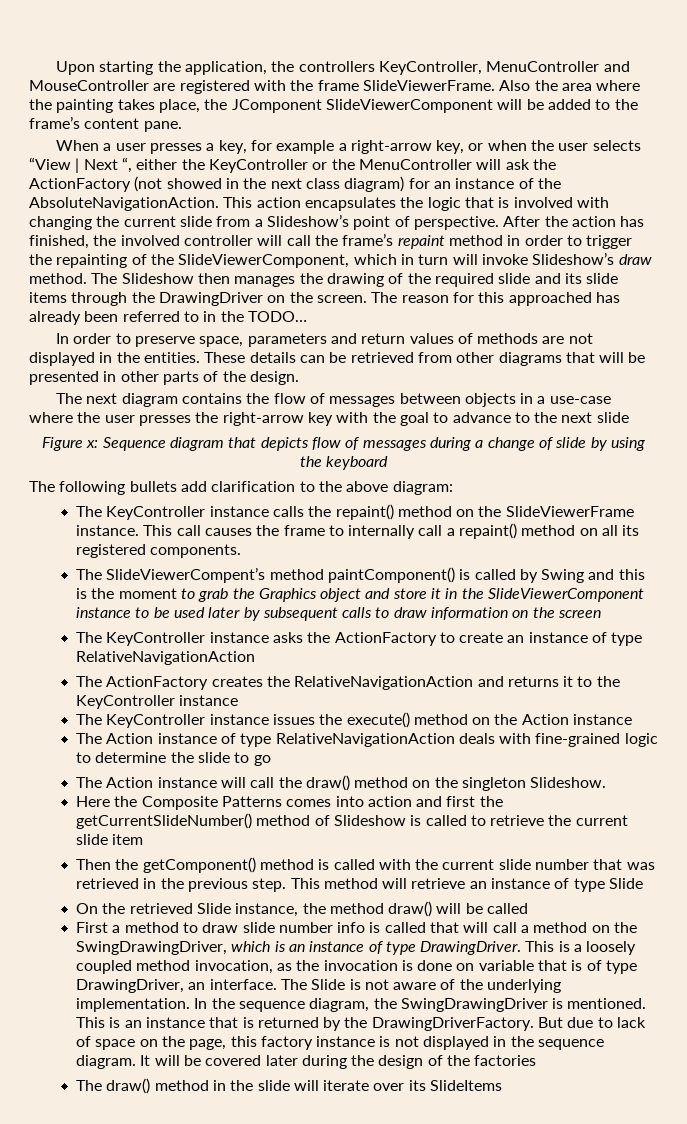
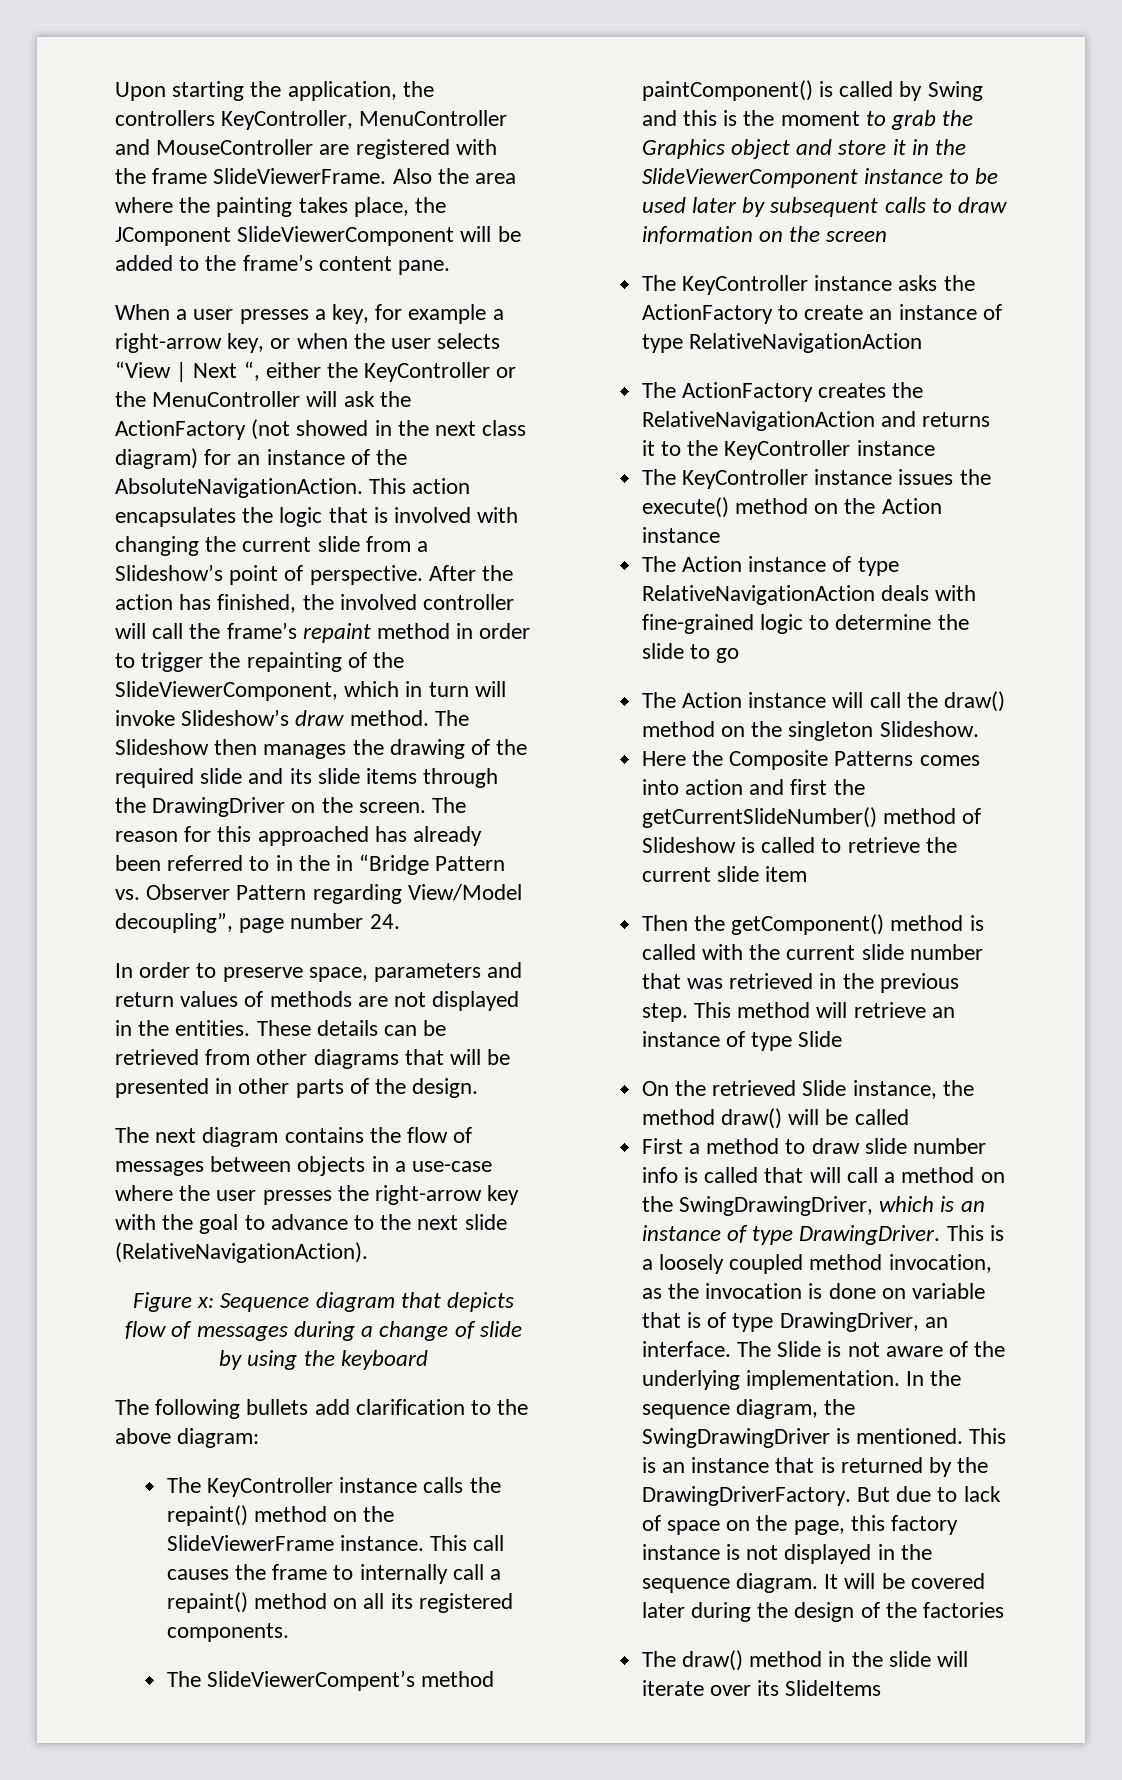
- The reason for this approached has already been referred to in the TODO…
+ The reason for this approached has already been referred to in the in “Bridge Pattern vs. Observer Pattern regarding View/Model decoupling”, page number 24.
- The next diagram contains the flow of messages between objects in a use-case where the user presses the right-arrow key with the goal to advance to the next slide
+ The next diagram contains the flow of messages between objects in a use-case where the user presses the right-arrow key with the goal to advance to the next slide (RelativeNavigationAction).

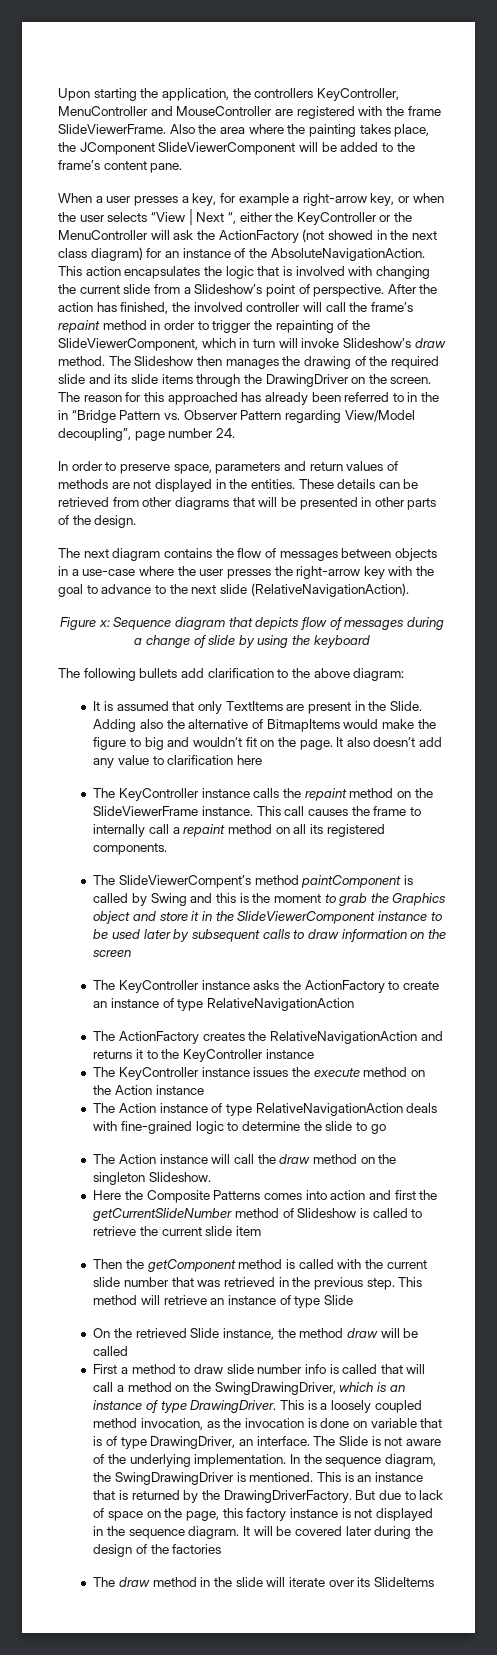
+ It is assumed that only TextItems are present in the Slide. Adding also the alternative of BitmapItems would make the figure to big and wouldn’t fit on the page. It also doesn’t add any value to clarification here
- The KeyController instance calls the repaint() method on the SlideViewerFrame instance.
+ The KeyController instance calls the repaint method on the SlideViewerFrame instance.
- This call causes the frame to internally call a repaint() method on all its registered components.
+ This call causes the frame to internally call a repaint method on all its registered components.
- The SlideViewerCompent’s method paintComponent() is called by Swing and this is the moment to grab the Graphics object and store it in the SlideViewerComponent instance to be used later by subsequent calls to draw information on the screen
+ The SlideViewerCompent’s method paintComponent is called by Swing and this is the moment to grab the Graphics object and store it in the SlideViewerComponent instance to be used later by subsequent calls to draw information on the screen
- The KeyController instance issues the execute() method on the Action instance
+ The KeyController instance issues the execute method on the Action instance
- The Action instance will call the draw() method on the singleton Slideshow.
+ The Action instance will call the draw method on the singleton Slideshow.
- Here the Composite Patterns comes into action and first the getCurrentSlideNumber() method of Slideshow is called to retrieve the current slide item
+ Here the Composite Patterns comes into action and first the getCurrentSlideNumber method of Slideshow is called to retrieve the current slide item
- Then the getComponent() method is called with the current slide number that was retrieved in the previous step.
+ Then the getComponent method is called with the current slide number that was retrieved in the previous step.
- On the retrieved Slide instance, the method draw() will be called
+ On the retrieved Slide instance, the method draw will be called
- The draw() method in the slide will iterate over its SlideItems
+ The draw method in the slide will iterate over its SlideItems

